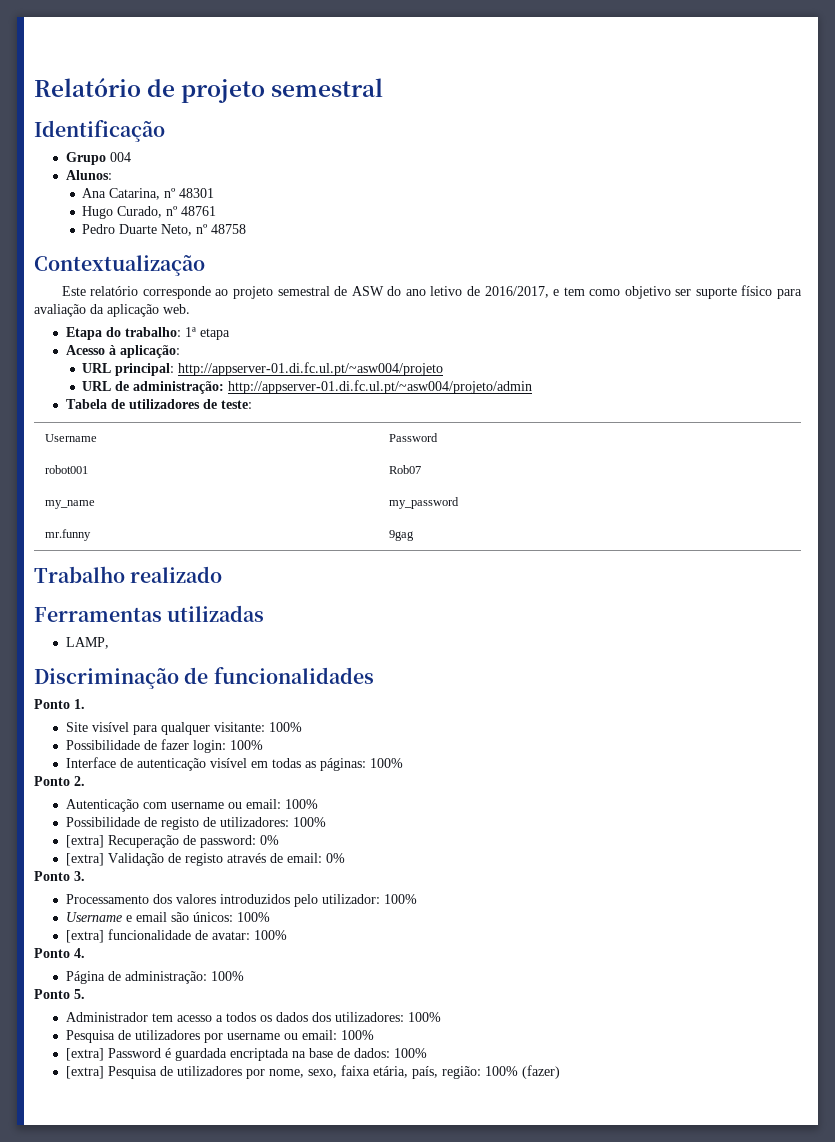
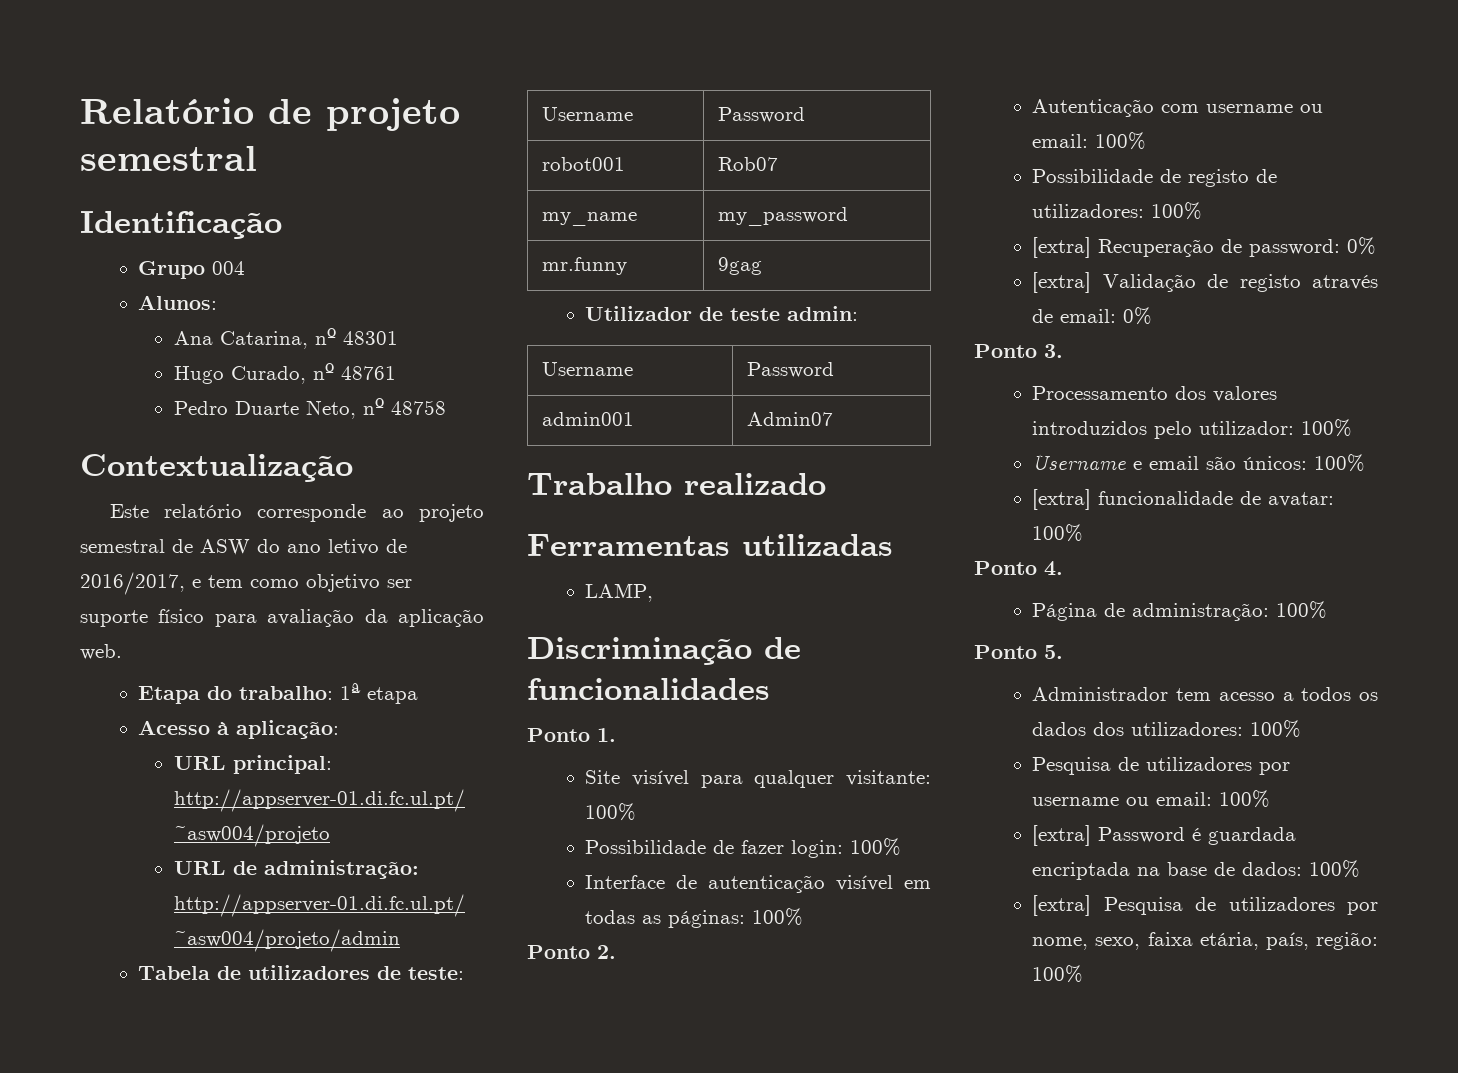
+ Utilizador de teste admin:
+ Username | Password
+ admin001 | Admin07
- [extra] Pesquisa de utilizadores por nome, sexo, faixa etária, país, região: 100% (fazer)
+ [extra] Pesquisa de utilizadores por nome, sexo, faixa etária, país, região: 100%

